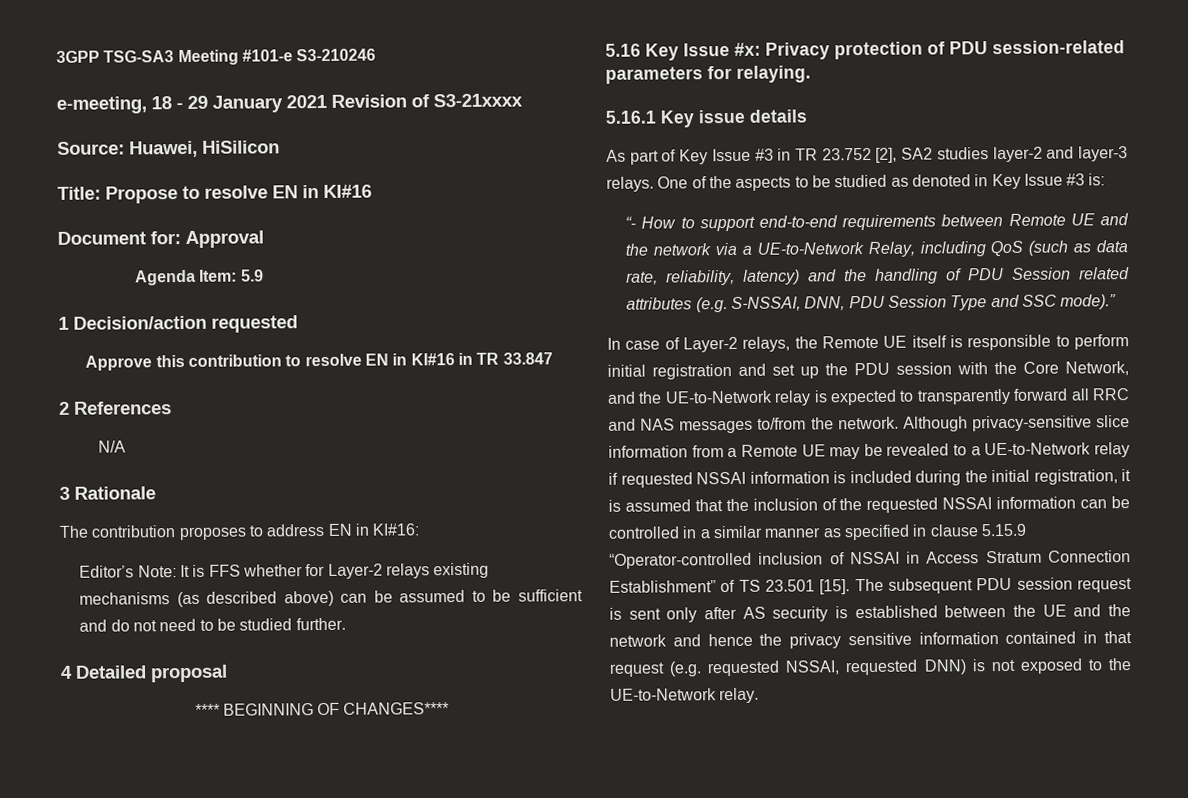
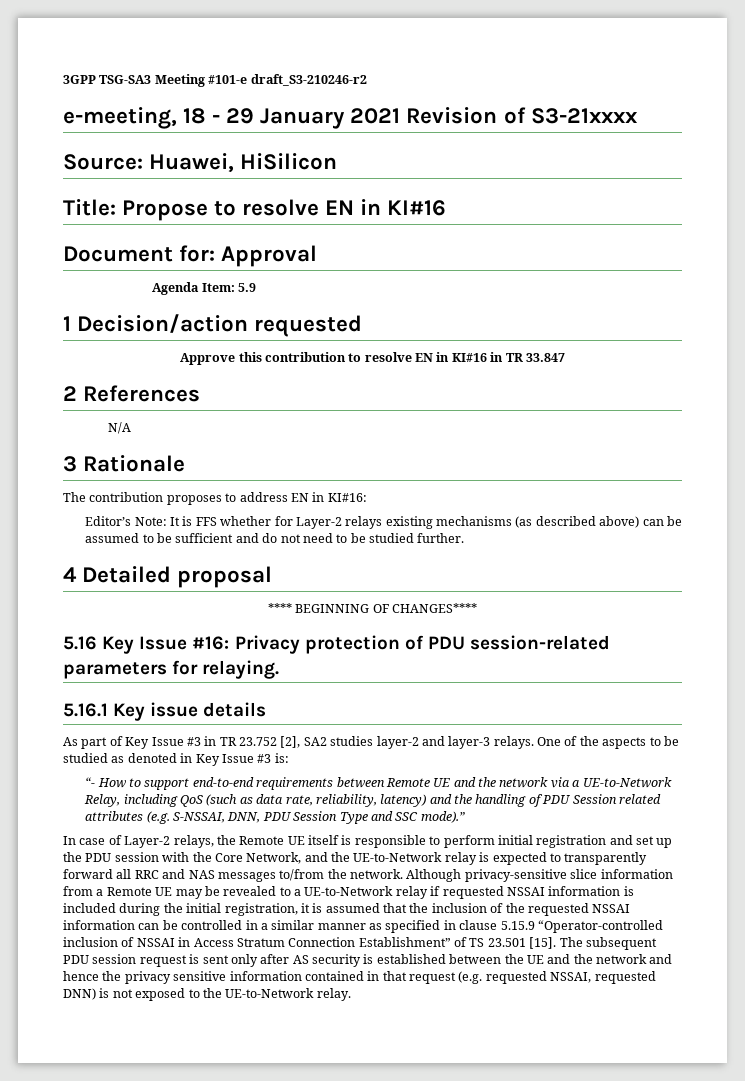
- 3GPP TSG-SA3 Meeting #101-e S3-210246
+ 3GPP TSG-SA3 Meeting #101-e draft_S3-210246-r2
- 5.16 Key Issue #x: Privacy protection of PDU session-related parameters for relaying.
+ 5.16 Key Issue #16: Privacy protection of PDU session-related parameters for relaying.

